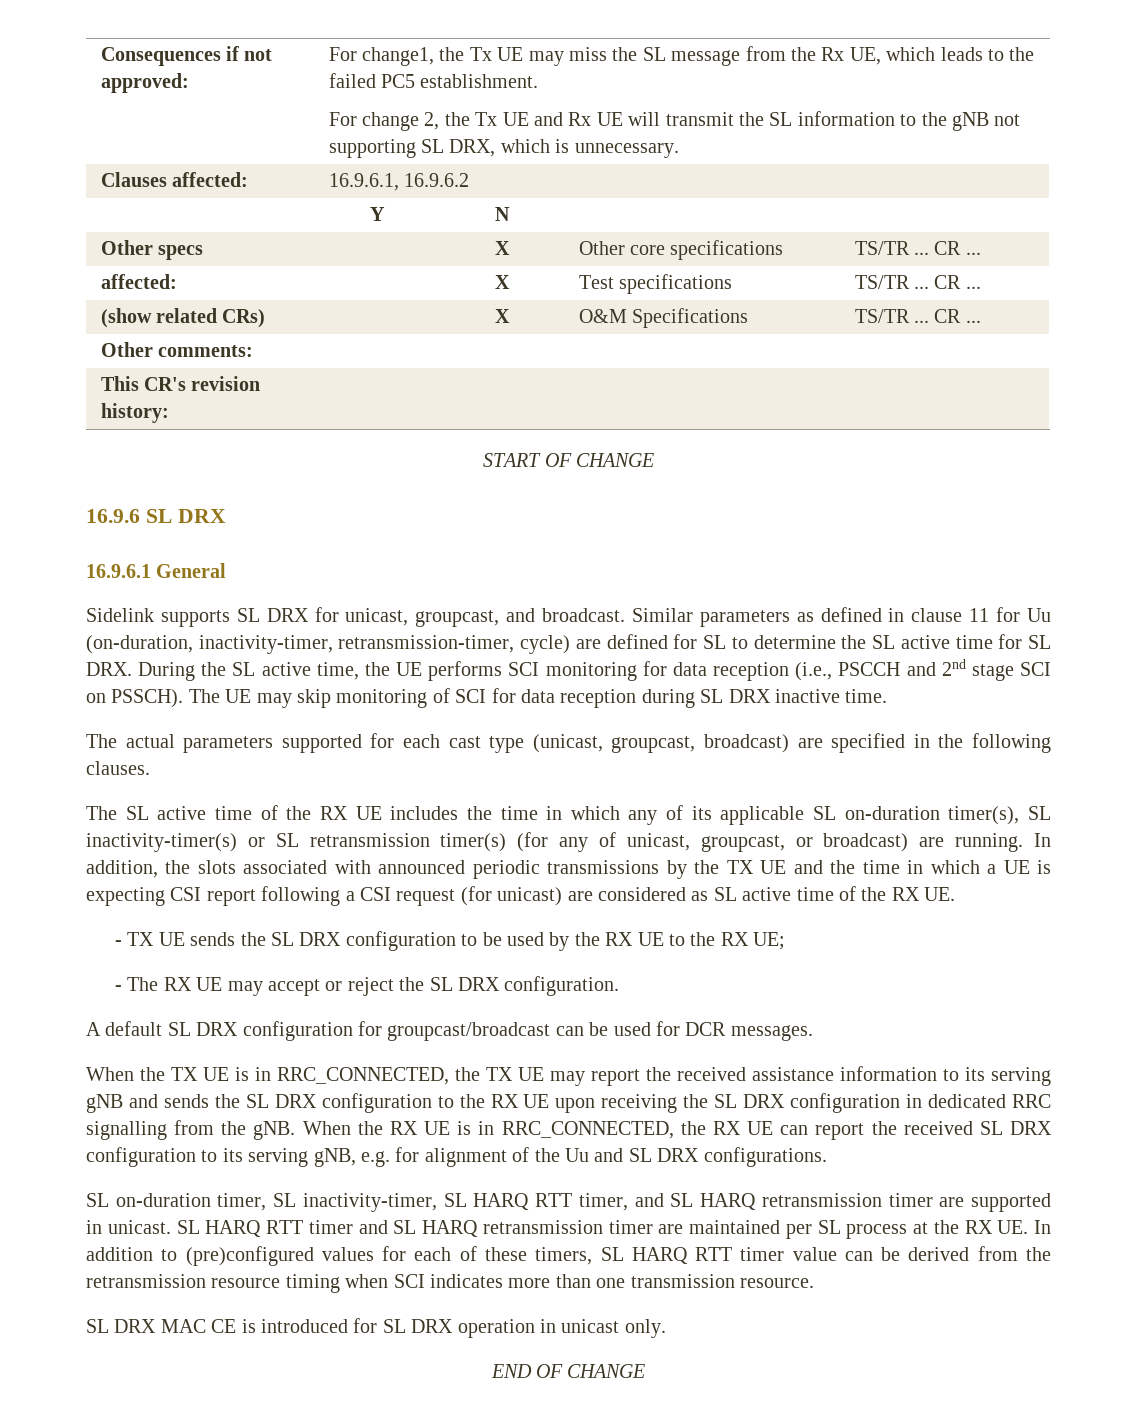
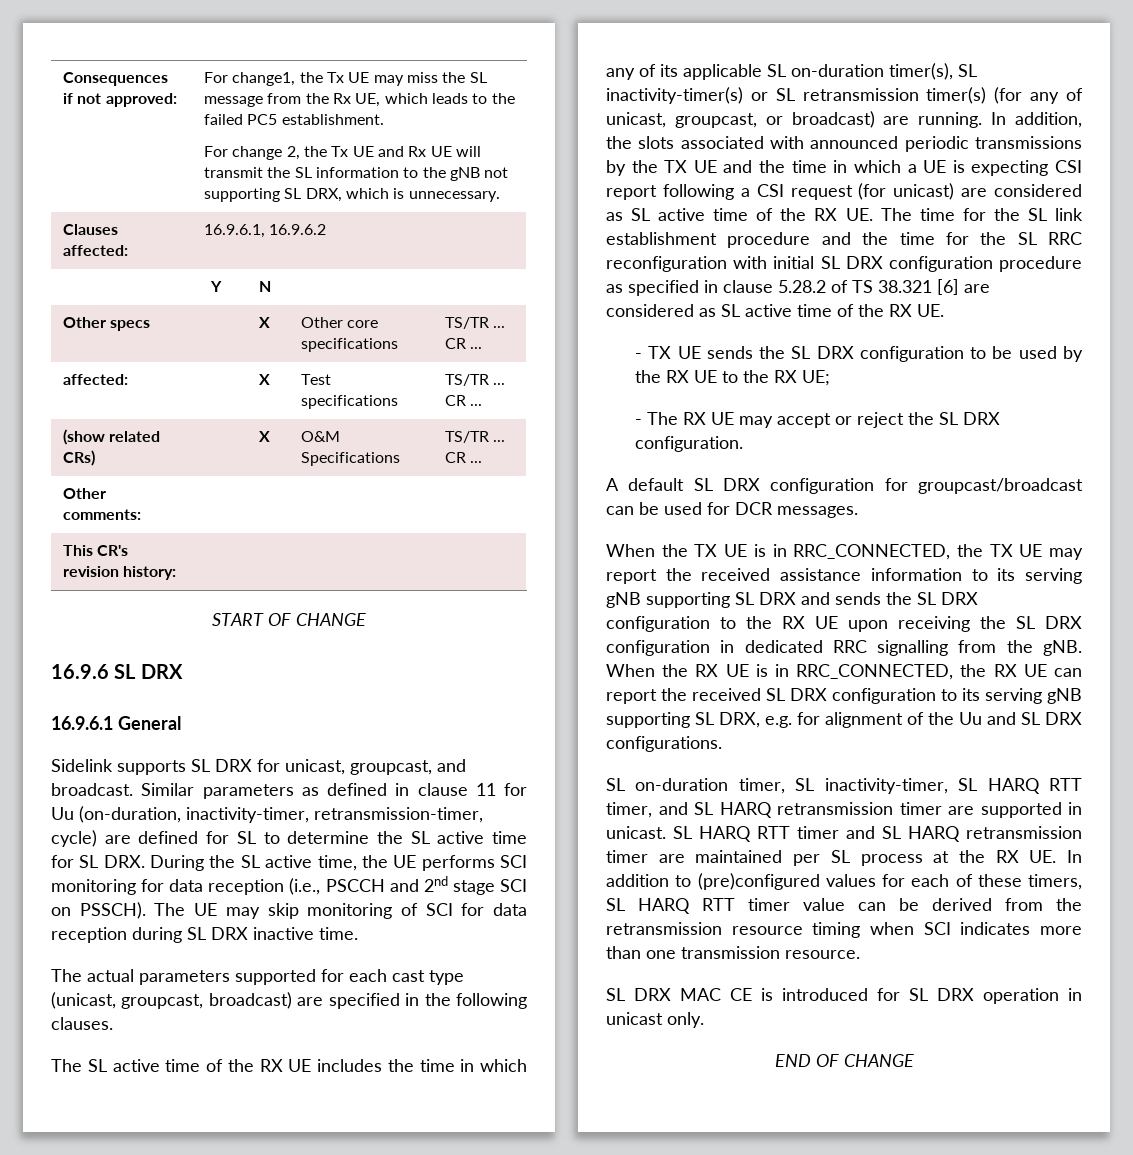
- In addition, the slots associated with announced periodic transmissions by the TX UE and the time in which a UE is expecting CSI report following a CSI request (for unicast) are considered as SL active time of the RX UE.
+ In addition, the slots associated with announced periodic transmissions by the TX UE and the time in which a UE is expecting CSI report following a CSI request (for unicast) are considered as SL active time of the RX UE. The time for the SL link establishment procedure and the time for the SL RRC reconfiguration with initial SL DRX configuration procedure as specified in clause 5.28.2 of TS 38.321 [6] are considered as SL active time of the RX UE.
- When the TX UE is in RRC_CONNECTED, the TX UE may report the received assistance information to its serving gNB and sends the SL DRX configuration to the RX UE upon receiving the SL DRX configuration in dedicated RRC signalling from the gNB.
+ When the TX UE is in RRC_CONNECTED, the TX UE may report the received assistance information to its serving gNB supporting SL DRX and sends the SL DRX configuration to the RX UE upon receiving the SL DRX configuration in dedicated RRC signalling from the gNB.
- When the RX UE is in RRC_CONNECTED, the RX UE can report the received SL DRX configuration to its serving gNB, e.g. for alignment of the Uu and SL DRX configurations.
+ When the RX UE is in RRC_CONNECTED, the RX UE can report the received SL DRX configuration to its serving gNB supporting SL DRX, e.g. for alignment of the Uu and SL DRX configurations.

